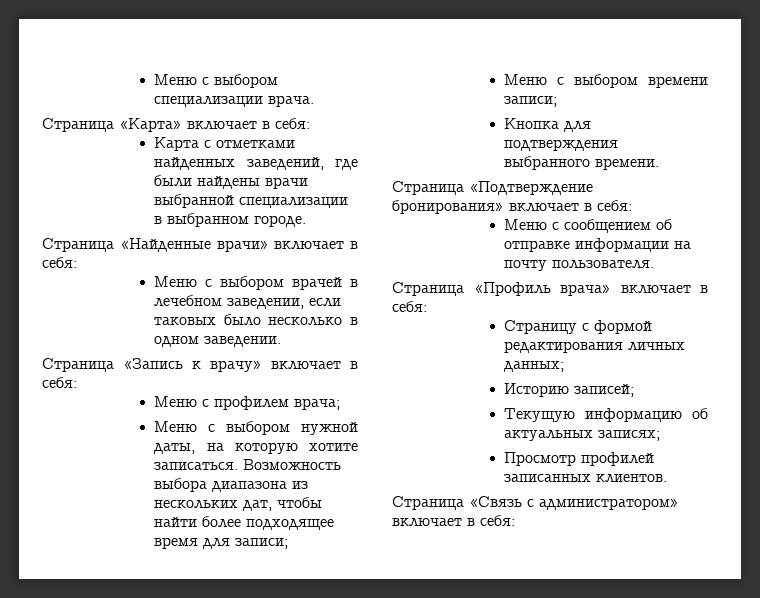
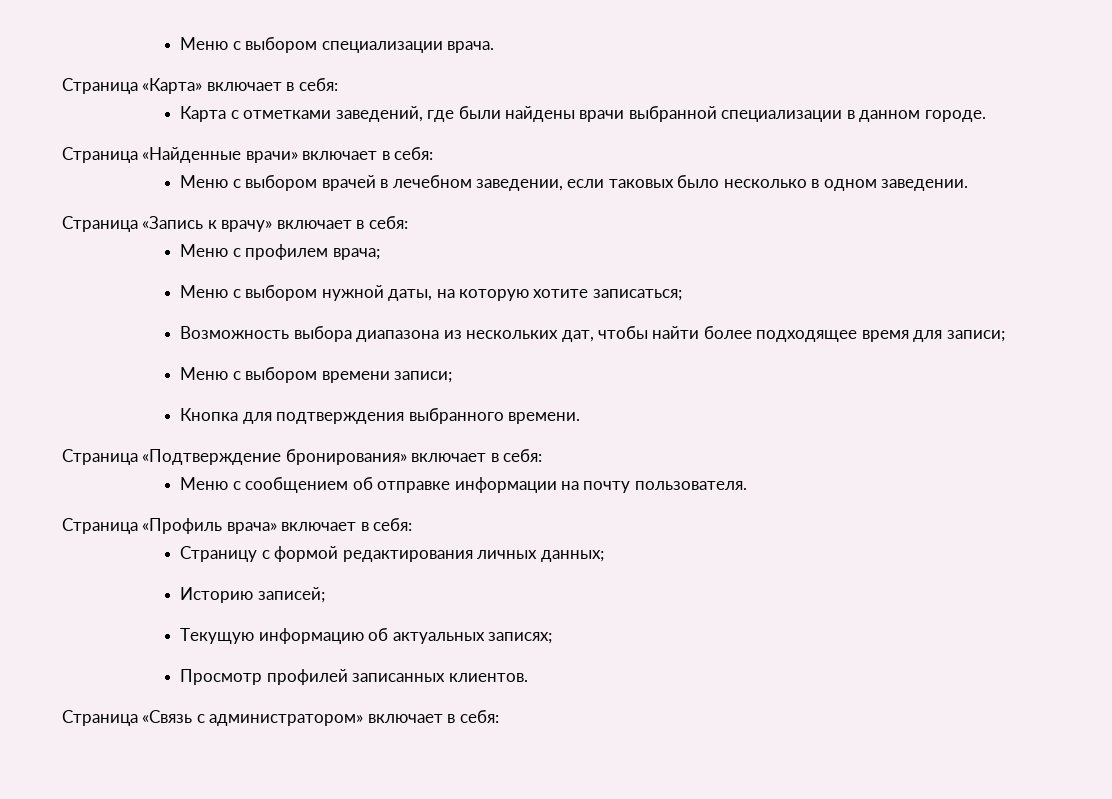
- Карта с отметками найденных заведений, где были найдены врачи выбранной специализации в выбранном городе.
+ Карта с отметками заведений, где были найдены врачи выбранной специализации в данном городе.
- Меню с выбором нужной даты, на которую хотите записаться. Возможность выбора диапазона из нескольких дат, чтобы найти более подходящее время для записи;
+ Меню с выбором нужной даты, на которую хотите записаться;
+ Возможность выбора диапазона из нескольких дат, чтобы найти более подходящее время для записи;

